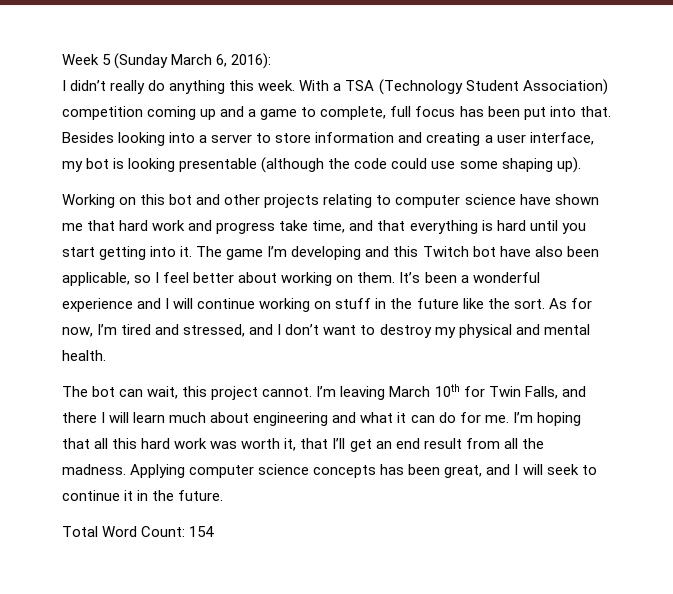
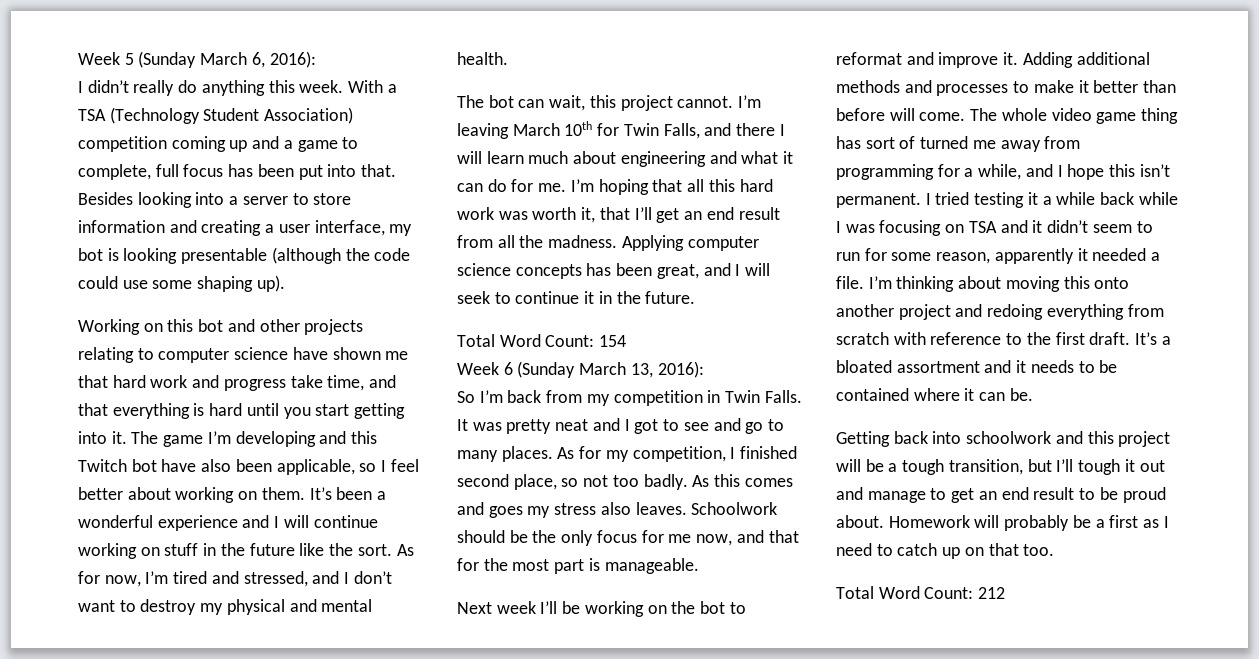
+ Week 6 (Sunday March 13, 2016):
+ So I’m back from my competition in Twin Falls. It was pretty neat and I got to see and go to many places. As for my competition, I finished second place, so not too badly. As this comes and goes my stress also leaves. Schoolwork should be the only focus for me now, and that for the most part is manageable.
+ Next week I’ll be working on the bot to reformat and improve it. Adding additional methods and processes to make it better than before will come. The whole video game thing has sort of turned me away from programming for a while, and I hope this isn’t permanent. I tried testing it a while back while I was focusing on TSA and it didn’t seem to run for some reason, apparently it needed a file. I’m thinking about moving this onto another project and redoing everything from scratch with reference to the first draft. It’s a bloated assortment and it needs to be contained where it can be.
+ Getting back into schoolwork and this project will be a tough transition, but I’ll tough it out and manage to get an end result to be proud about. Homework will probably be a first as I need to catch up on that too.
+ Total Word Count: 212

